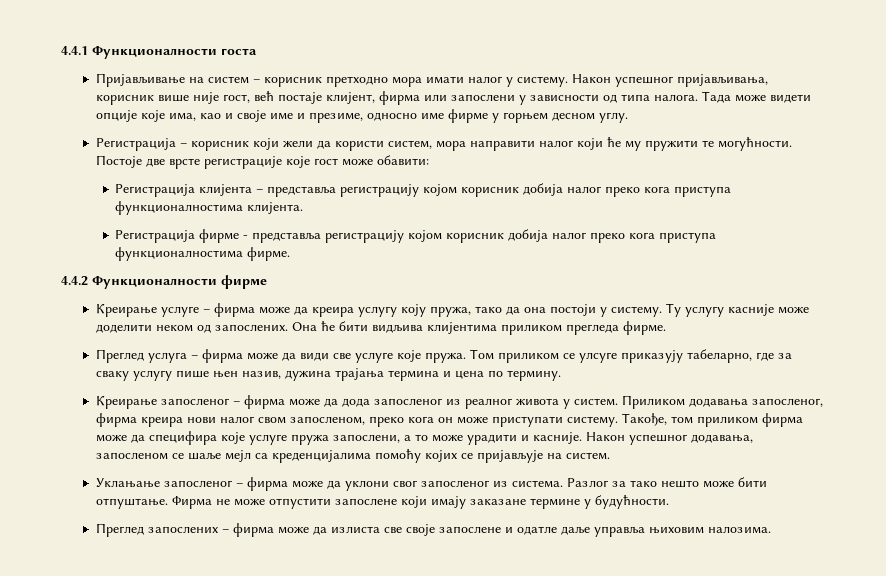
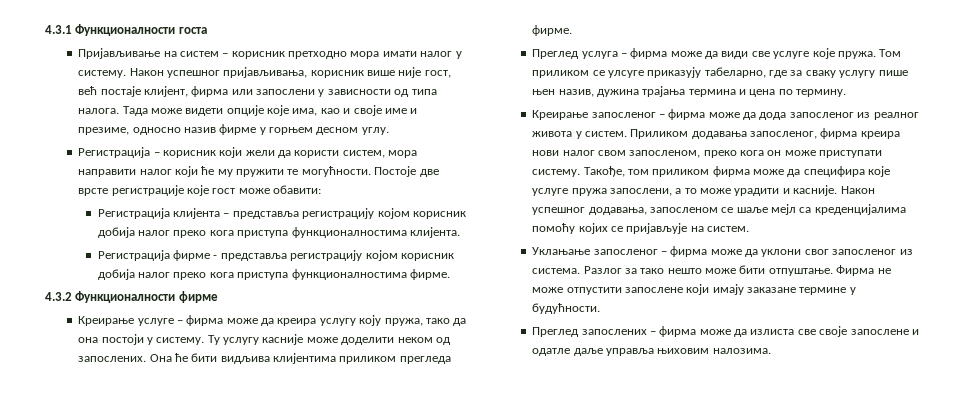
- 4.4.1 Функционалности госта
+ 4.3.1 Функционалности госта
- Тада може видети опције које има, као и своје име и презиме, односно име фирме у горњем десном углу.
+ Тада може видети опције које има, као и своје име и презиме, односно назив фирме у горњем десном углу.
- 4.4.2 Функционалности фирме
+ 4.3.2 Функционалности фирме

